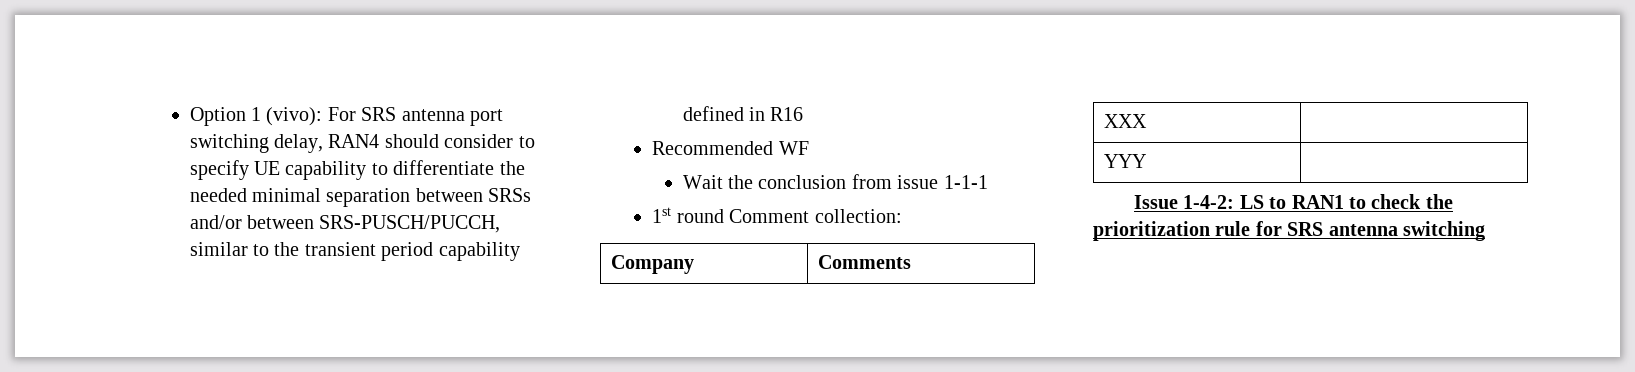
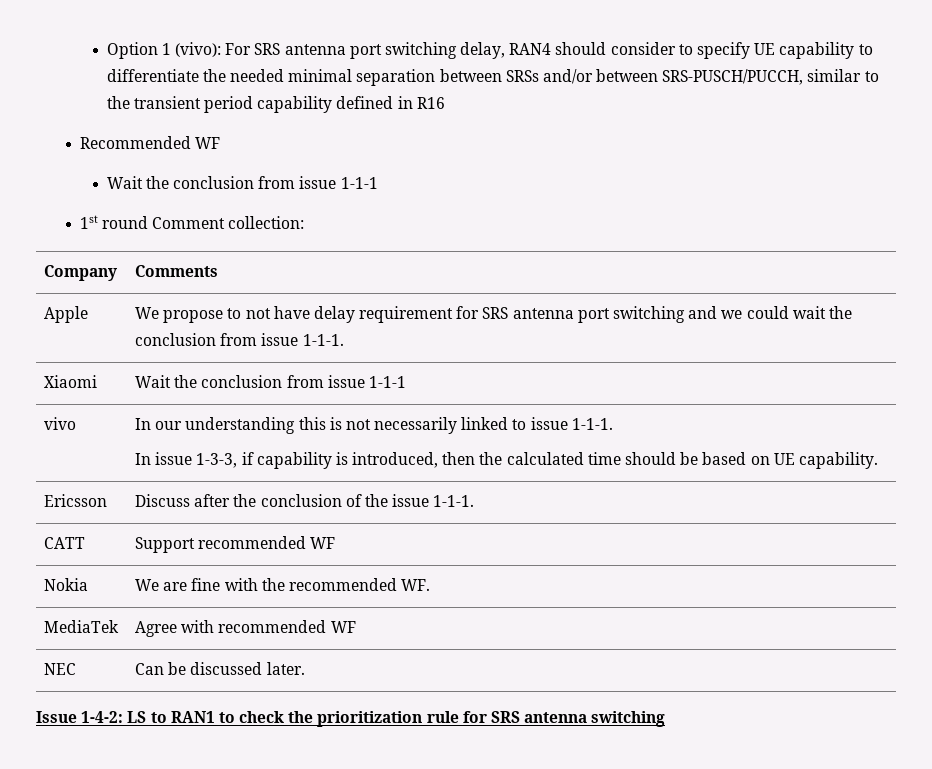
- XXX |
- YYY |
+ Apple | We propose to not have delay requirement for SRS antenna port switching and we could wait the conclusion from issue 1-1-1.
+ Xiaomi | Wait the conclusion from issue 1-1-1
+ vivo | In our understanding this is not necessarily linked to issue 1-1-1.
+ In issue 1-3-3, if capability is introduced, then the calculated time should be based on UE capability.
+ Ericsson | Discuss after the conclusion of the issue 1-1-1.
+ CATT | Support recommended WF
+ Nokia | We are fine with the recommended WF.
+ MediaTek | Agree with recommended WF
+ NEC | Can be discussed later.

